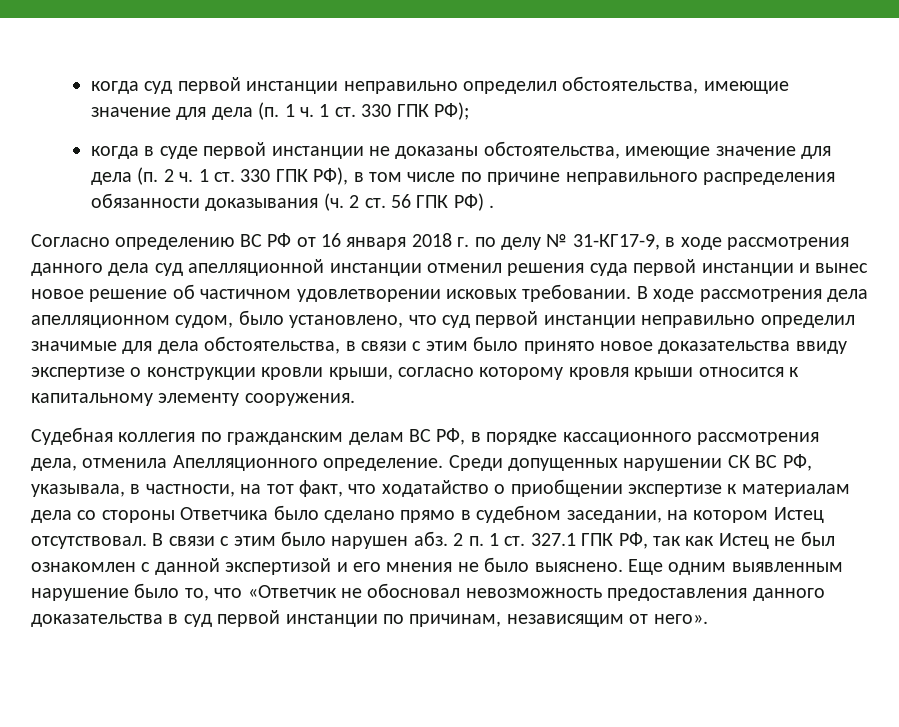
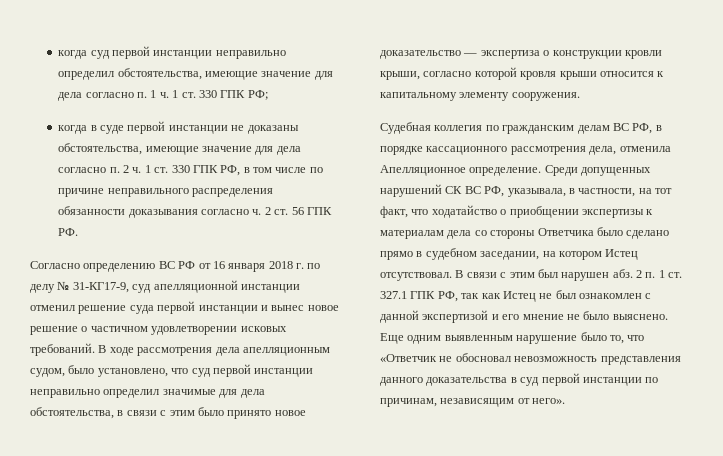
- когда суд первой инстанции неправильно определил обстоятельства, имеющие значение для дела (п. 1 ч. 1 ст. 330 ГПК РФ);
+ когда суд первой инстанции неправильно определил обстоятельства, имеющие значение для дела согласно п. 1 ч. 1 ст. 330 ГПК РФ;
- когда в суде первой инстанции не доказаны обстоятельства, имеющие значение для дела (п. 2 ч. 1 ст. 330 ГПК РФ), в том числе по причине неправильного распределения обязанности доказывания (ч. 2 ст. 56 ГПК РФ) .
+ когда в суде первой инстанции не доказаны обстоятельства, имеющие значение для дела согласно п. 2 ч. 1 ст. 330 ГПК РФ, в том числе по причине неправильного распределения обязанности доказывания согласно ч. 2 ст. 56 ГПК РФ.
- Согласно определению ВС РФ от 16 января 2018 г. по делу № 31-КГ17-9, в ходе рассмотрения данного дела суд апелляционной инстанции отменил решения суда первой инстанции и вынес новое решение об частичном удовлетворении исковых требовании.
+ Согласно определению ВС РФ от 16 января 2018 г. по делу № 31-КГ17-9, суд апелляционной инстанции отменил решение суда первой инстанции и вынес новое решение о частичном удовлетворении исковых требований.
- В ходе рассмотрения дела апелляционном судом, было установлено, что суд первой инстанции неправильно определил значимые для дела обстоятельства, в связи с этим было принято новое доказательства ввиду экспертизе о конструкции кровли крыши, согласно которому кровля крыши относится к капитальному элементу сооружения.
+ В ходе рассмотрения дела апелляционным судом, было установлено, что суд первой инстанции неправильно определил значимые для дела обстоятельства, в связи с этим было принято новое доказательство — экспертиза о конструкции кровли крыши, согласно которой кровля крыши относится к капитальному элементу сооружения.
- Судебная коллегия по гражданским делам ВС РФ, в порядке кассационного рассмотрения дела, отменила Апелляционного определение.
+ Судебная коллегия по гражданским делам ВС РФ, в порядке кассационного рассмотрения дела, отменила Апелляционное определение.
- Среди допущенных нарушении СК ВС РФ, указывала, в частности, на тот факт, что ходатайство о приобщении экспертизе к материалам дела со стороны Ответчика было сделано прямо в судебном заседании, на котором Истец отсутствовал.
+ Среди допущенных нарушений СК ВС РФ, указывала, в частности, на тот факт, что ходатайство о приобщении экспертизы к материалам дела со стороны Ответчика было сделано прямо в судебном заседании, на котором Истец отсутствовал.
- В связи с этим было нарушен абз.
+ В связи с этим был нарушен абз.
- 2 п. 1 ст. 327.1 ГПК РФ, так как Истец не был ознакомлен с данной экспертизой и его мнения не было выяснено.
+ 2 п. 1 ст. 327.1 ГПК РФ, так как Истец не был ознакомлен с данной экспертизой и его мнение не было выяснено.
- Еще одним выявленным нарушение было то, что «Ответчик не обосновал невозможность предоставления данного доказательства в суд первой инстанции по причинам, независящим от него».
+ Еще одним выявленным нарушение было то, что «Ответчик не обосновал невозможность представления данного доказательства в суд первой инстанции по причинам, независящим от него».

